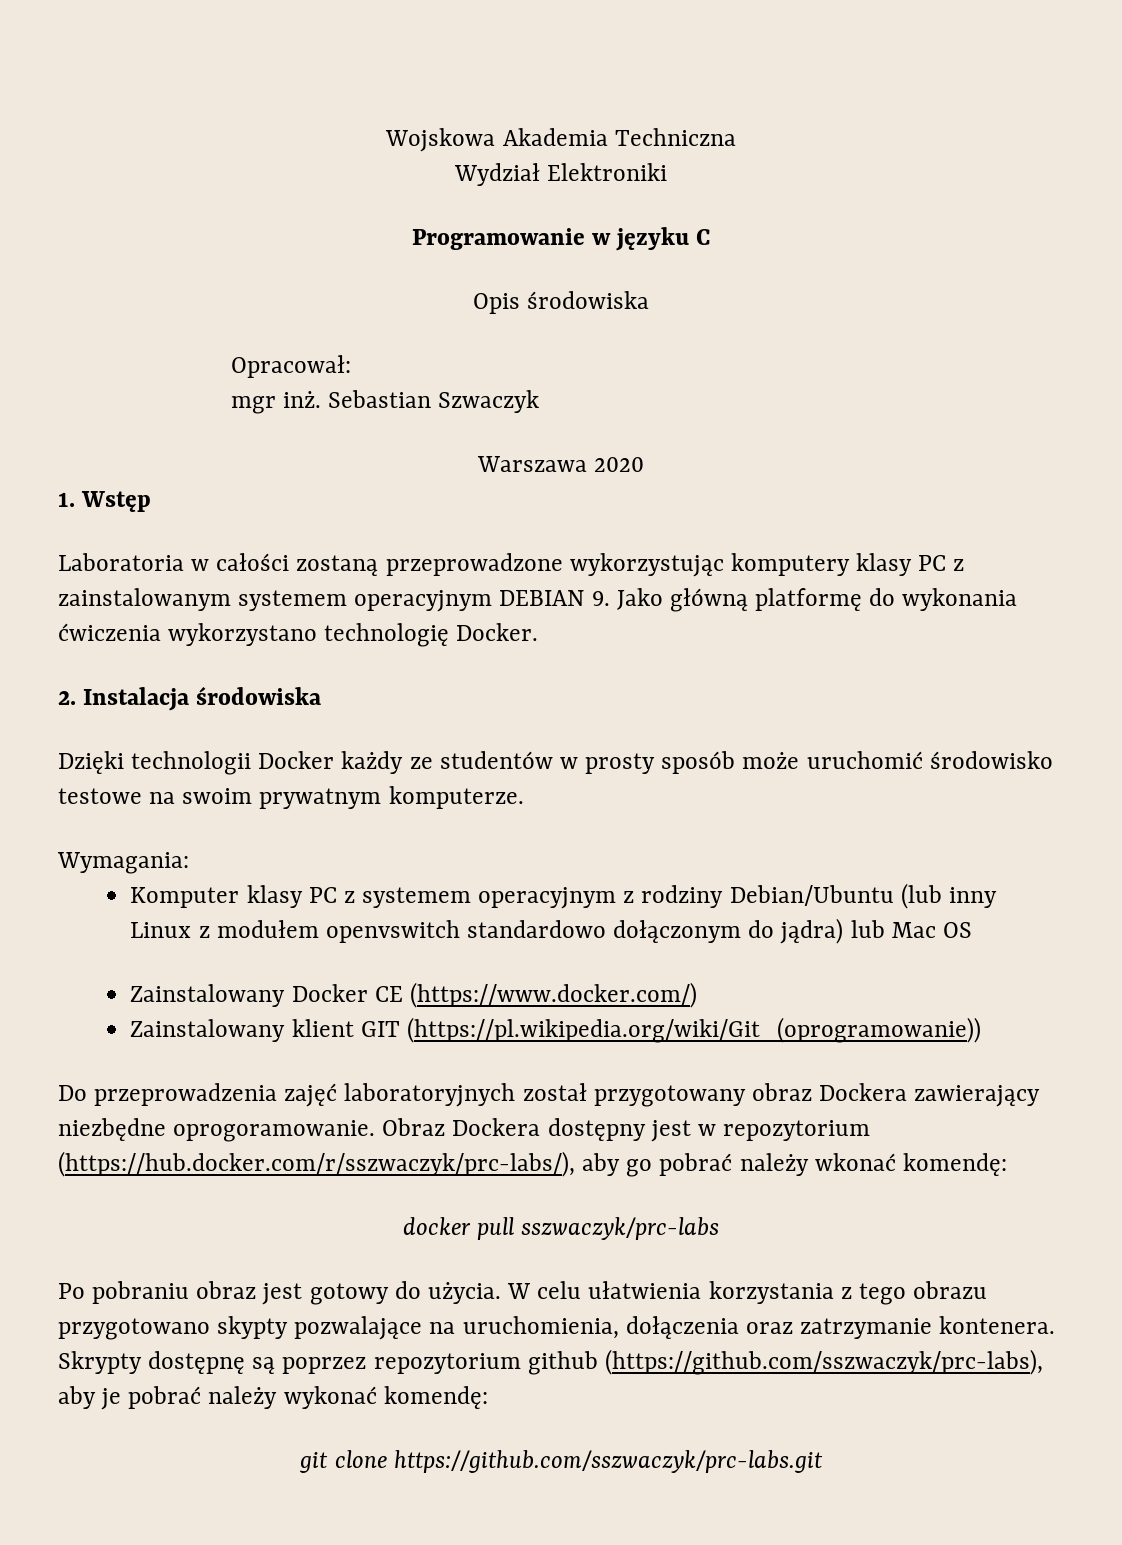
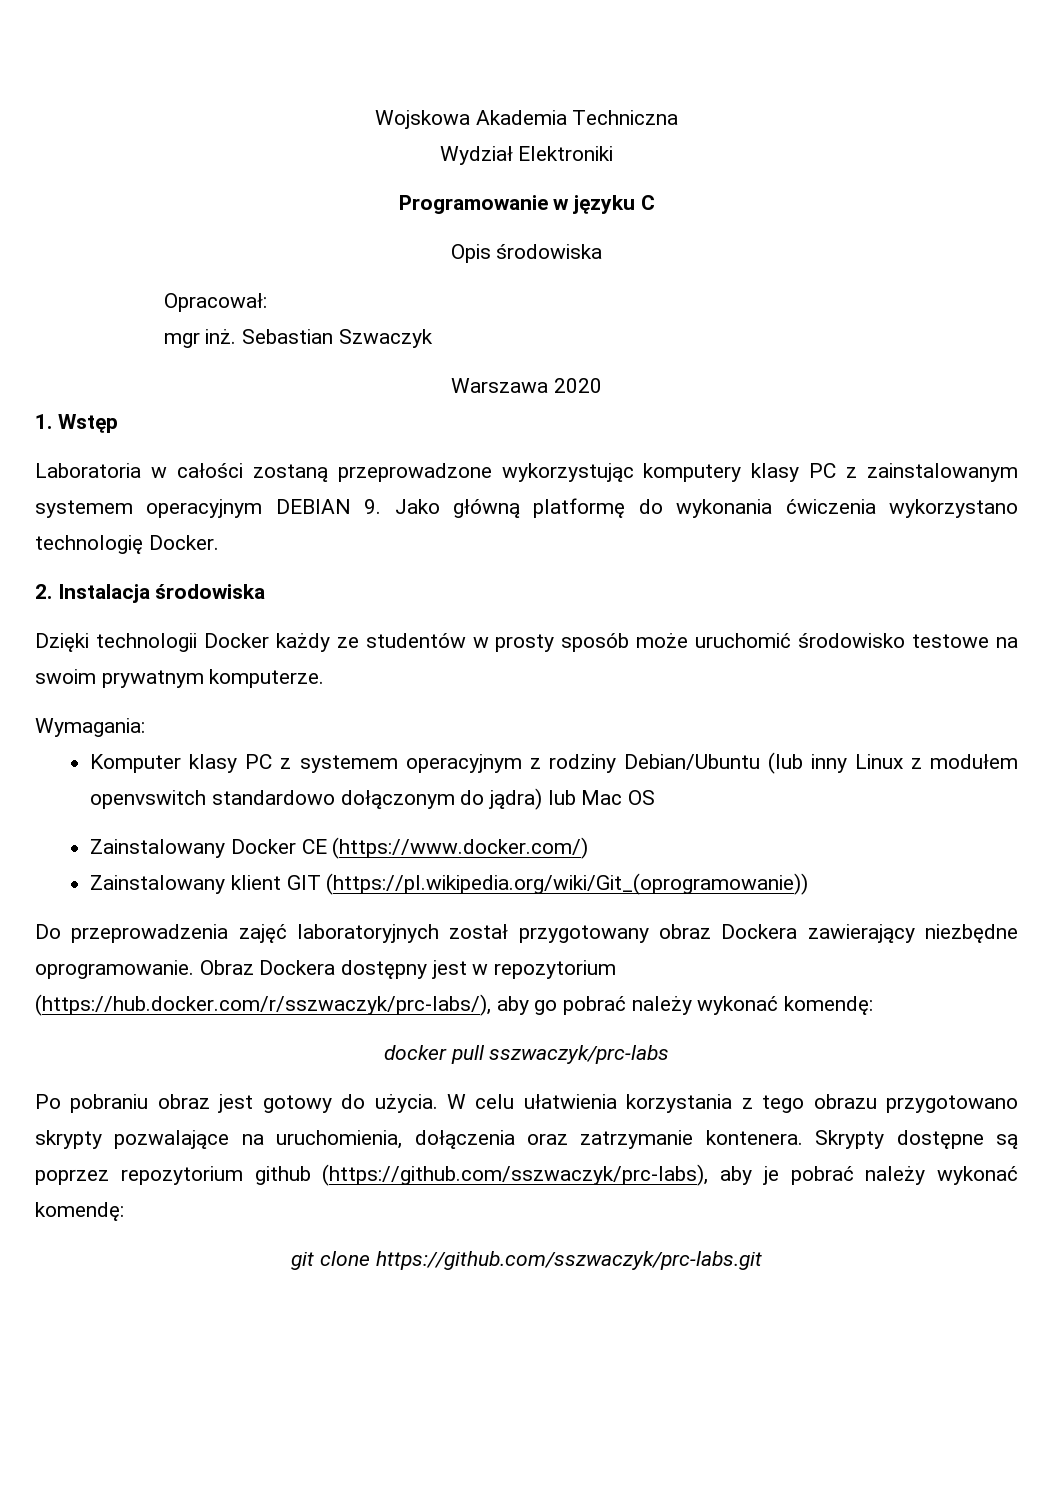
- Do przeprowadzenia zajęć laboratoryjnych został przygotowany obraz Dockera zawierający niezbędne oprogoramowanie.
+ Do przeprowadzenia zajęć laboratoryjnych został przygotowany obraz Dockera zawierający niezbędne oprogramowanie.
- Obraz Dockera dostępny jest w repozytorium (https://hub.docker.com/r/sszwaczyk/prc-labs/), aby go pobrać należy wkonać komendę:
+ Obraz Dockera dostępny jest w repozytorium (https://hub.docker.com/r/sszwaczyk/prc-labs/), aby go pobrać należy wykonać komendę:
- W celu ułatwienia korzystania z tego obrazu przygotowano skypty pozwalające na uruchomienia, dołączenia oraz zatrzymanie kontenera.
+ W celu ułatwienia korzystania z tego obrazu przygotowano skrypty pozwalające na uruchomienia, dołączenia oraz zatrzymanie kontenera.
- Skrypty dostępnę są poprzez repozytorium github (https://github.com/sszwaczyk/prc-labs), aby je pobrać należy wykonać komendę:
+ Skrypty dostępne są poprzez repozytorium github (https://github.com/sszwaczyk/prc-labs), aby je pobrać należy wykonać komendę:

